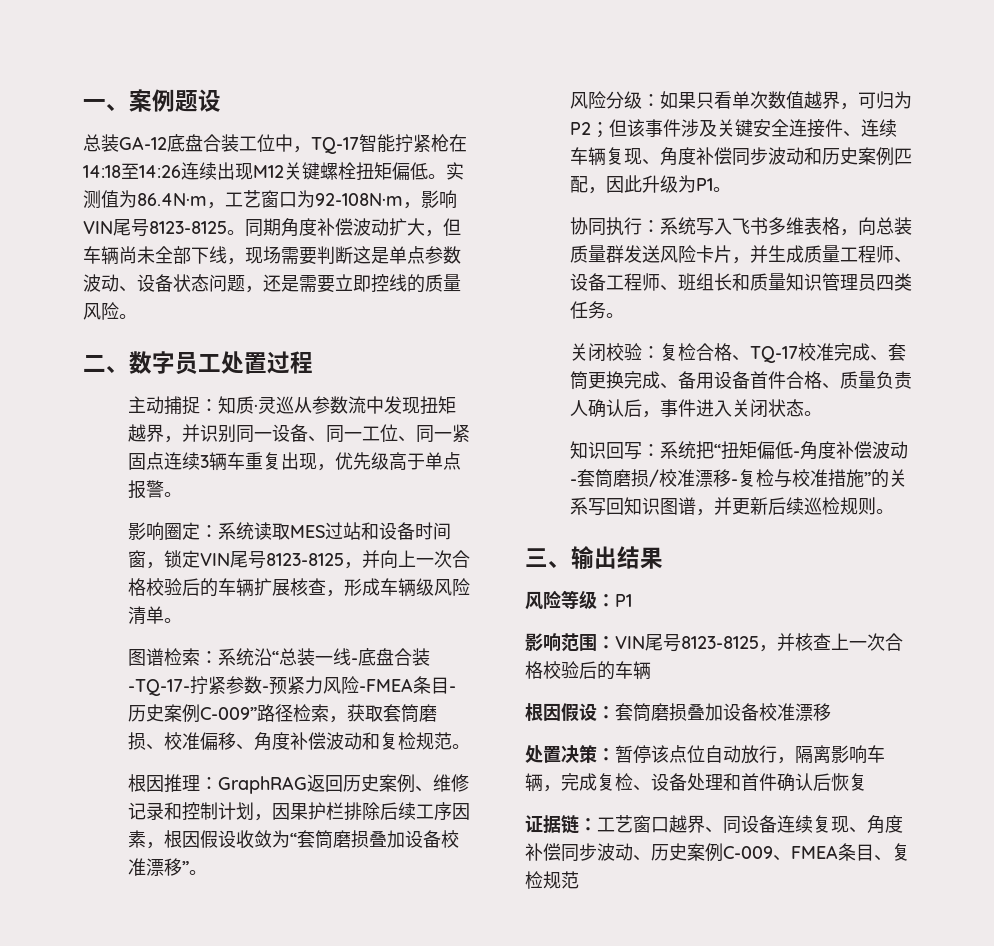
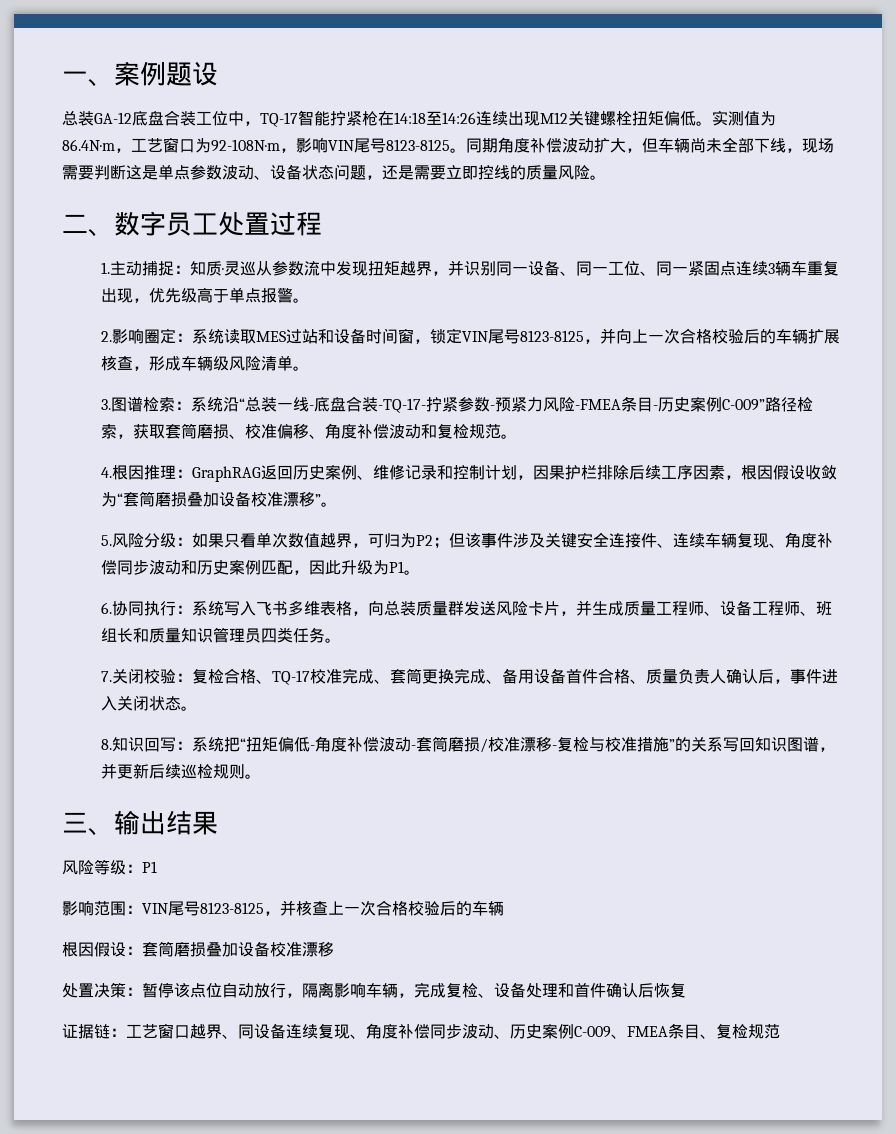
- 主动捕捉：知质·灵巡从参数流中发现扭矩越界，并识别同一设备、同一工位、同一紧固点连续3辆车重复出现，优先级高于单点报警。
+ 1.主动捕捉：知质·灵巡从参数流中发现扭矩越界，并识别同一设备、同一工位、同一紧固点连续3辆车重复出现，优先级高于单点报警。
- 影响圈定：系统读取MES过站和设备时间窗，锁定VIN尾号8123-8125，并向上一次合格校验后的车辆扩展核查，形成车辆级风险清单。
+ 2.影响圈定：系统读取MES过站和设备时间窗，锁定VIN尾号8123-8125，并向上一次合格校验后的车辆扩展核查，形成车辆级风险清单。
- 图谱检索：系统沿“总装一线-底盘合装-TQ-17-拧紧参数-预紧力风险-FMEA条目-历史案例C-009”路径检索，获取套筒磨损、校准偏移、角度补偿波动和复检规范。
+ 3.图谱检索：系统沿“总装一线-底盘合装-TQ-17-拧紧参数-预紧力风险-FMEA条目-历史案例C-009”路径检索，获取套筒磨损、校准偏移、角度补偿波动和复检规范。
- 根因推理：GraphRAG返回历史案例、维修记录和控制计划，因果护栏排除后续工序因素，根因假设收敛为“套筒磨损叠加设备校准漂移”。
+ 4.根因推理：GraphRAG返回历史案例、维修记录和控制计划，因果护栏排除后续工序因素，根因假设收敛为“套筒磨损叠加设备校准漂移”。
- 风险分级：如果只看单次数值越界，可归为P2；但该事件涉及关键安全连接件、连续车辆复现、角度补偿同步波动和历史案例匹配，因此升级为P1。
+ 5.风险分级：如果只看单次数值越界，可归为P2；但该事件涉及关键安全连接件、连续车辆复现、角度补偿同步波动和历史案例匹配，因此升级为P1。
- 协同执行：系统写入飞书多维表格，向总装质量群发送风险卡片，并生成质量工程师、设备工程师、班组长和质量知识管理员四类任务。
+ 6.协同执行：系统写入飞书多维表格，向总装质量群发送风险卡片，并生成质量工程师、设备工程师、班组长和质量知识管理员四类任务。
- 关闭校验：复检合格、TQ-17校准完成、套筒更换完成、备用设备首件合格、质量负责人确认后，事件进入关闭状态。
+ 7.关闭校验：复检合格、TQ-17校准完成、套筒更换完成、备用设备首件合格、质量负责人确认后，事件进入关闭状态。
- 知识回写：系统把“扭矩偏低-角度补偿波动-套筒磨损/校准漂移-复检与校准措施”的关系写回知识图谱，并更新后续巡检规则。
+ 8.知识回写：系统把“扭矩偏低-角度补偿波动-套筒磨损/校准漂移-复检与校准措施”的关系写回知识图谱，并更新后续巡检规则。

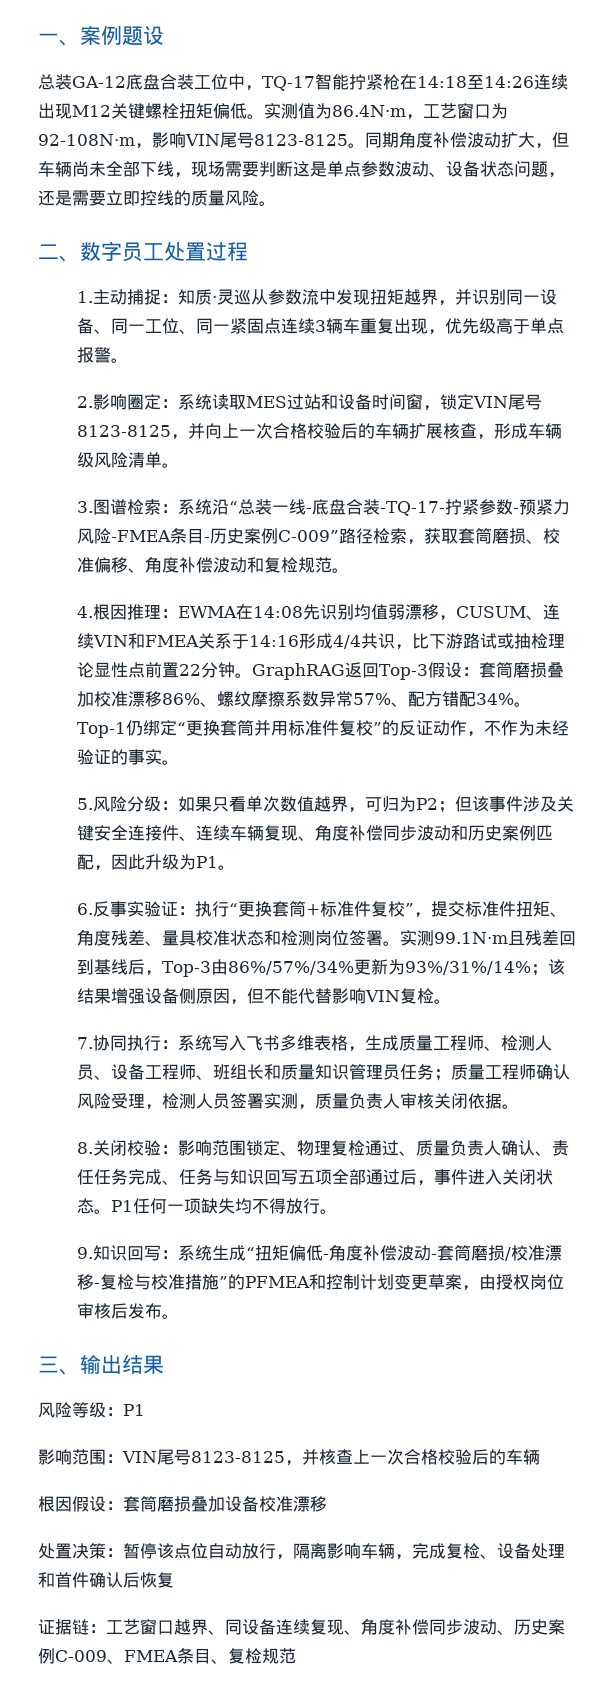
- 4.根因推理：GraphRAG返回历史案例、维修记录和控制计划，因果护栏排除后续工序因素，根因假设收敛为“套筒磨损叠加设备校准漂移”。
+ 4.根因推理：EWMA在14:08先识别均值弱漂移，CUSUM、连续VIN和FMEA关系于14:16形成4/4共识，比下游路试或抽检理论显性点前置22分钟。GraphRAG返回Top-3假设：套筒磨损叠加校准漂移86%、螺纹摩擦系数异常57%、配方错配34%。Top-1仍绑定“更换套筒并用标准件复校”的反证动作，不作为未经验证的事实。
- 6.协同执行：系统写入飞书多维表格，向总装质量群发送风险卡片，并生成质量工程师、设备工程师、班组长和质量知识管理员四类任务。
- 7.关闭校验：复检合格、TQ-17校准完成、套筒更换完成、备用设备首件合格、质量负责人确认后，事件进入关闭状态。
- 8.知识回写：系统把“扭矩偏低-角度补偿波动-套筒磨损/校准漂移-复检与校准措施”的关系写回知识图谱，并更新后续巡检规则。
+ 6.反事实验证：执行“更换套筒+标准件复校”，提交标准件扭矩、角度残差、量具校准状态和检测岗位签署。实测99.1N·m且残差回到基线后，Top-3由86%/57%/34%更新为93%/31%/14%；该结果增强设备侧原因，但不能代替影响VIN复检。
+ 7.协同执行：系统写入飞书多维表格，生成质量工程师、检测人员、设备工程师、班组长和质量知识管理员任务；质量工程师确认风险受理，检测人员签署实测，质量负责人审核关闭依据。
+ 8.关闭校验：影响范围锁定、物理复检通过、质量负责人确认、责任任务完成、任务与知识回写五项全部通过后，事件进入关闭状态。P1任何一项缺失均不得放行。
+ 9.知识回写：系统生成“扭矩偏低-角度补偿波动-套筒磨损/校准漂移-复检与校准措施”的PFMEA和控制计划变更草案，由授权岗位审核后发布。

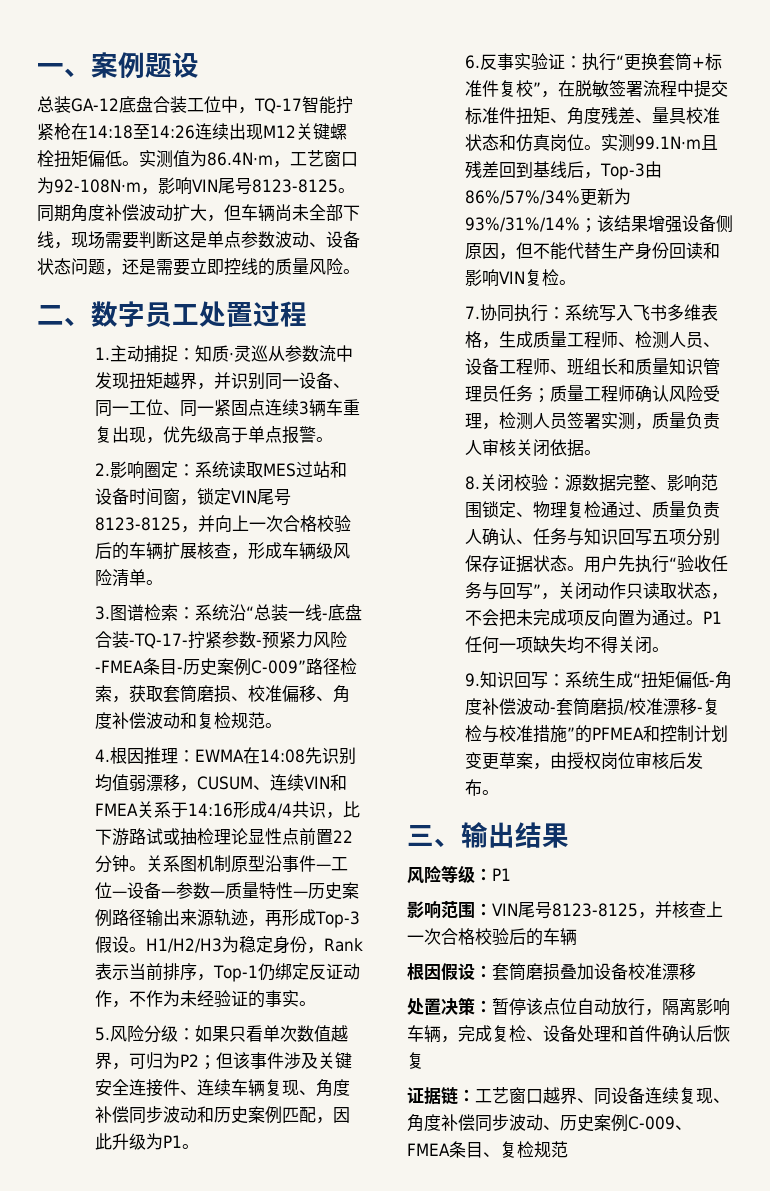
- GraphRAG返回Top-3假设：套筒磨损叠加校准漂移86%、螺纹摩擦系数异常57%、配方错配34%。Top-1仍绑定“更换套筒并用标准件复校”的反证动作，不作为未经验证的事实。
+ 关系图机制原型沿事件—工位—设备—参数—质量特性—历史案例路径输出来源轨迹，再形成Top-3假设。H1/H2/H3为稳定身份，Rank表示当前排序，Top-1仍绑定反证动作，不作为未经验证的事实。
- 6.反事实验证：执行“更换套筒+标准件复校”，提交标准件扭矩、角度残差、量具校准状态和检测岗位签署。
+ 6.反事实验证：执行“更换套筒+标准件复校”，在脱敏签署流程中提交标准件扭矩、角度残差、量具校准状态和仿真岗位。
- 实测99.1N·m且残差回到基线后，Top-3由86%/57%/34%更新为93%/31%/14%；该结果增强设备侧原因，但不能代替影响VIN复检。
+ 实测99.1N·m且残差回到基线后，Top-3由86%/57%/34%更新为93%/31%/14%；该结果增强设备侧原因，但不能代替生产身份回读和影响VIN复检。
- 8.关闭校验：影响范围锁定、物理复检通过、质量负责人确认、责任任务完成、任务与知识回写五项全部通过后，事件进入关闭状态。
+ 8.关闭校验：源数据完整、影响范围锁定、物理复检通过、质量负责人确认、任务与知识回写五项分别保存证据状态。用户先执行“验收任务与回写”，关闭动作只读取状态，不会把未完成项反向置为通过。
- P1任何一项缺失均不得放行。
+ P1任何一项缺失均不得关闭。

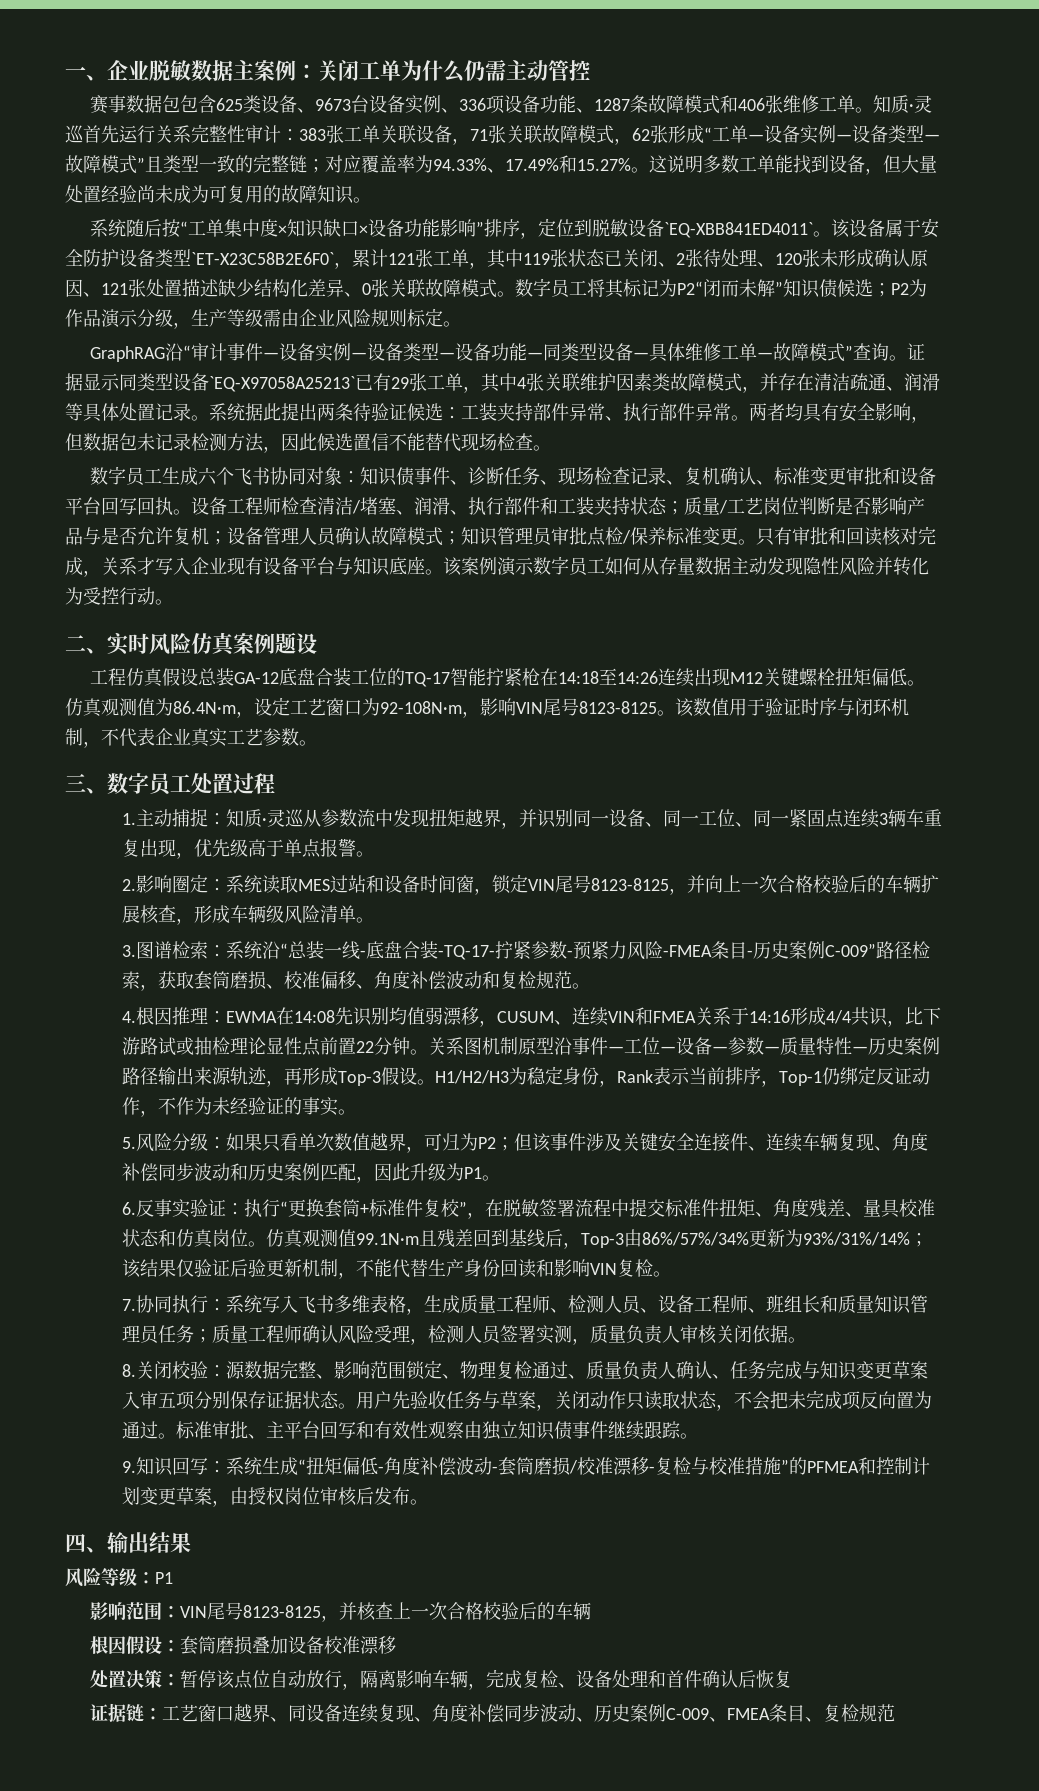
- 一、案例题设
+ 一、企业脱敏数据主案例：关闭工单为什么仍需主动管控
+ 赛事数据包包含625类设备、9673台设备实例、336项设备功能、1287条故障模式和406张维修工单。知质·灵巡首先运行关系完整性审计：383张工单关联设备，71张关联故障模式，62张形成“工单—设备实例—设备类型—故障模式”且类型一致的完整链；对应覆盖率为94.33%、17.49%和15.27%。这说明多数工单能找到设备，但大量处置经验尚未成为可复用的故障知识。
+ 系统随后按“工单集中度×知识缺口×设备功能影响”排序，定位到脱敏设备`EQ-XBB841ED4011`。该设备属于安全防护设备类型`ET-X23C58B2E6F0`，累计121张工单，其中119张状态已关闭、2张待处理、120张未形成确认原因、121张处置描述缺少结构化差异、0张关联故障模式。数字员工将其标记为P2“闭而未解”知识债候选；P2为作品演示分级，生产等级需由企业风险规则标定。
+ GraphRAG沿“审计事件—设备实例—设备类型—设备功能—同类型设备—具体维修工单—故障模式”查询。证据显示同类型设备`EQ-X97058A25213`已有29张工单，其中4张关联维护因素类故障模式，并存在清洁疏通、润滑等具体处置记录。系统据此提出两条待验证候选：工装夹持部件异常、执行部件异常。两者均具有安全影响，但数据包未记录检测方法，因此候选置信不能替代现场检查。
+ 数字员工生成六个飞书协同对象：知识债事件、诊断任务、现场检查记录、复机确认、标准变更审批和设备平台回写回执。设备工程师检查清洁/堵塞、润滑、执行部件和工装夹持状态；质量/工艺岗位判断是否影响产品与是否允许复机；设备管理人员确认故障模式；知识管理员审批点检/保养标准变更。只有审批和回读核对完成，关系才写入企业现有设备平台与知识底座。该案例演示数字员工如何从存量数据主动发现隐性风险并转化为受控行动。
+ 二、实时风险仿真案例题设
- 总装GA-12底盘合装工位中，TQ-17智能拧紧枪在14:18至14:26连续出现M12关键螺栓扭矩偏低。
+ 工程仿真假设总装GA-12底盘合装工位的TQ-17智能拧紧枪在14:18至14:26连续出现M12关键螺栓扭矩偏低。
- 实测值为86.4N·m，工艺窗口为92-108N·m，影响VIN尾号8123-8125。
+ 仿真观测值为86.4N·m，设定工艺窗口为92-108N·m，影响VIN尾号8123-8125。
- 同期角度补偿波动扩大，但车辆尚未全部下线，现场需要判断这是单点参数波动、设备状态问题，还是需要立即控线的质量风险。
- 二、数字员工处置过程
+ 该数值用于验证时序与闭环机制，不代表企业真实工艺参数。
+ 三、数字员工处置过程
- 实测99.1N·m且残差回到基线后，Top-3由86%/57%/34%更新为93%/31%/14%；该结果增强设备侧原因，但不能代替生产身份回读和影响VIN复检。
+ 仿真观测值99.1N·m且残差回到基线后，Top-3由86%/57%/34%更新为93%/31%/14%；该结果仅验证后验更新机制，不能代替生产身份回读和影响VIN复检。
- 8.关闭校验：源数据完整、影响范围锁定、物理复检通过、质量负责人确认、任务与知识回写五项分别保存证据状态。
+ 8.关闭校验：源数据完整、影响范围锁定、物理复检通过、质量负责人确认、任务完成与知识变更草案入审五项分别保存证据状态。
- 用户先执行“验收任务与回写”，关闭动作只读取状态，不会把未完成项反向置为通过。
+ 用户先验收任务与草案，关闭动作只读取状态，不会把未完成项反向置为通过。
- P1任何一项缺失均不得关闭。
+ 标准审批、主平台回写和有效性观察由独立知识债事件继续跟踪。
- 三、输出结果
+ 四、输出结果

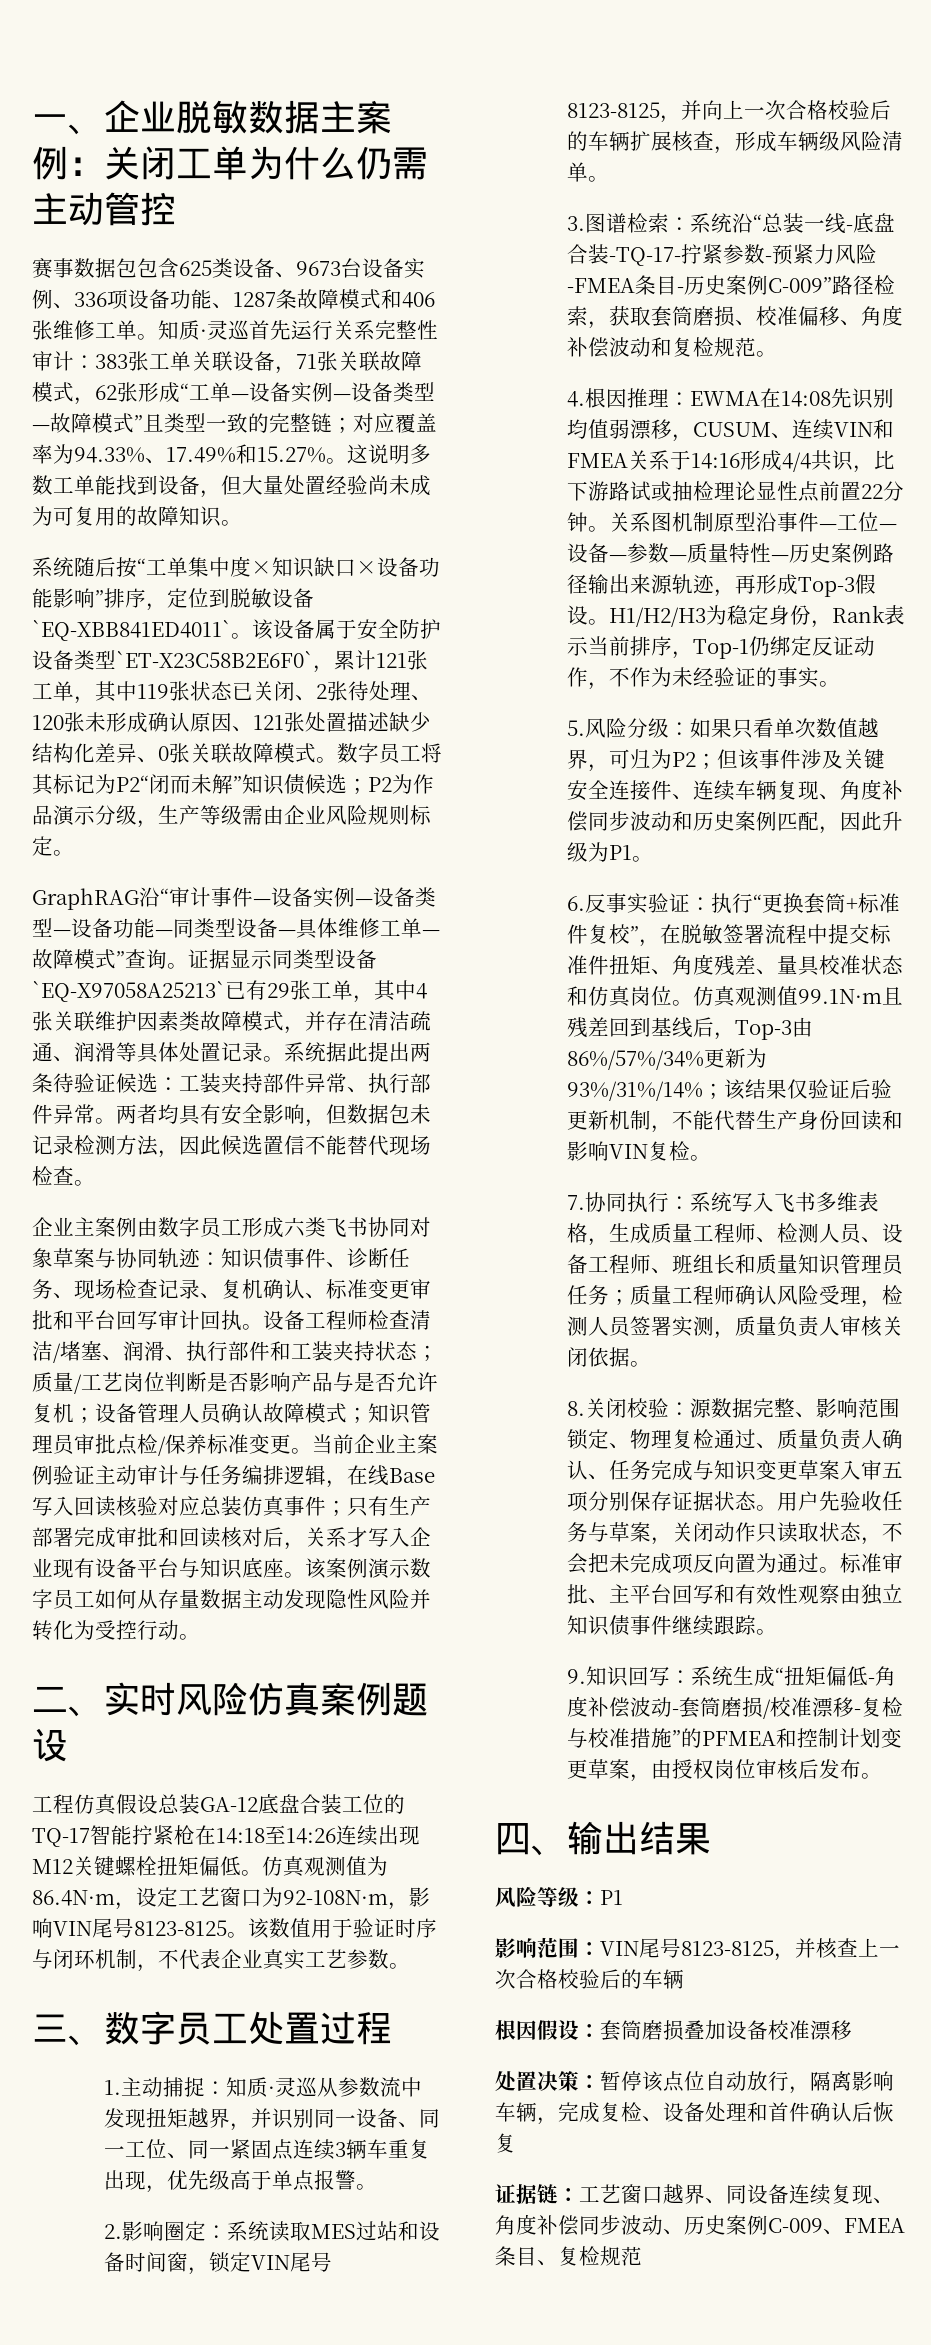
- 数字员工生成六个飞书协同对象：知识债事件、诊断任务、现场检查记录、复机确认、标准变更审批和设备平台回写回执。
+ 企业主案例由数字员工形成六类飞书协同对象草案与协同轨迹：知识债事件、诊断任务、现场检查记录、复机确认、标准变更审批和平台回写审计回执。
- 只有审批和回读核对完成，关系才写入企业现有设备平台与知识底座。
+ 当前企业主案例验证主动审计与任务编排逻辑，在线Base写入回读核验对应总装仿真事件；只有生产部署完成审批和回读核对后，关系才写入企业现有设备平台与知识底座。

